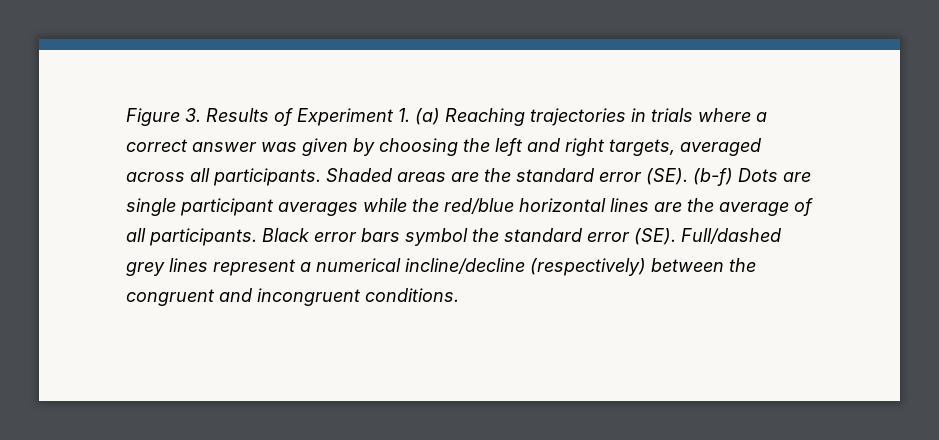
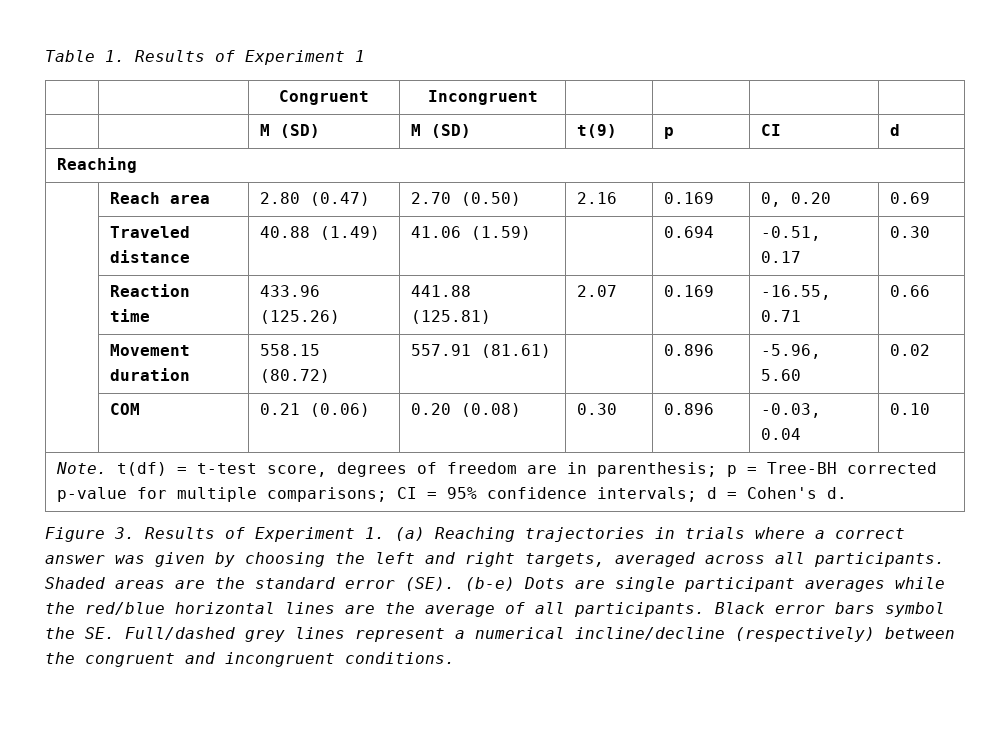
+ Table 1. Results of Experiment 1
+ | | Congruent | Incongruent | | | |
+ | | M (SD) | M (SD) | t(9) | p | CI | d
+ Reaching
+ | Reach area | 2.80 (0.47) | 2.70 (0.50) | 2.16 | 0.169 | 0, 0.20 | 0.69
+ | Traveled distance | 40.88 (1.49) | 41.06 (1.59) | | 0.694 | -0.51, 0.17 | 0.30
+ | Reaction time | 433.96 (125.26) | 441.88 (125.81) | 2.07 | 0.169 | -16.55, 0.71 | 0.66
+ | Movement duration | 558.15 (80.72) | 557.91 (81.61) | | 0.896 | -5.96, 5.60 | 0.02
+ | COM | 0.21 (0.06) | 0.20 (0.08) | 0.30 | 0.896 | -0.03, 0.04 | 0.10
+ Note. t(df) = t-test score, degrees of freedom are in parenthesis; p = Tree-BH corrected p-value for multiple comparisons; CI = 95% confidence intervals; d = Cohen's d.
- Shaded areas are the standard error (SE). (b-f) Dots are single participant averages while the red/blue horizontal lines are the average of all participants.
+ Shaded areas are the standard error (SE). (b-e) Dots are single participant averages while the red/blue horizontal lines are the average of all participants.
- Black error bars symbol the standard error (SE). Full/dashed grey lines represent a numerical incline/decline (respectively) between the congruent and incongruent conditions.
+ Black error bars symbol the SE. Full/dashed grey lines represent a numerical incline/decline (respectively) between the congruent and incongruent conditions.

